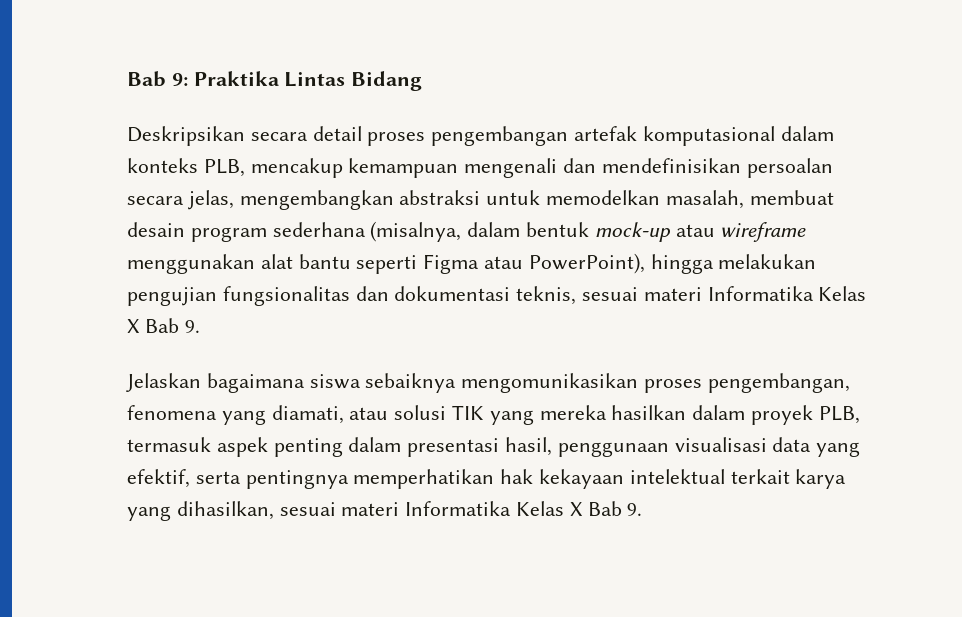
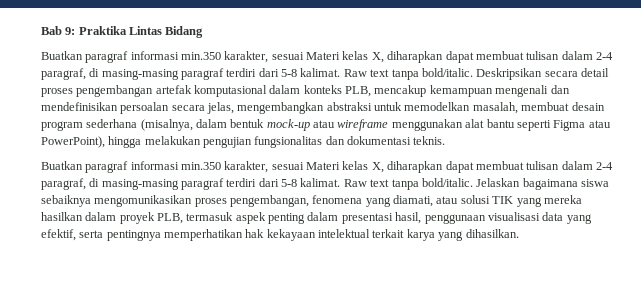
  Praktika Lintas Bidang
- Deskripsikan secara detail proses pengembangan artefak komputasional dalam konteks PLB, mencakup kemampuan mengenali dan mendefinisikan persoalan secara jelas, mengembangkan abstraksi untuk memodelkan masalah, membuat desain program sederhana (misalnya, dalam bentuk mock-up atau wireframe menggunakan alat bantu seperti Figma atau PowerPoint), hingga melakukan pengujian fungsionalitas dan dokumentasi teknis, sesuai materi Informatika Kelas X Bab 9.
- Jelaskan bagaimana siswa sebaiknya mengomunikasikan proses pengembangan, fenomena yang diamati, atau solusi TIK yang mereka hasilkan dalam proyek PLB, termasuk aspek penting dalam presentasi hasil, penggunaan visualisasi data yang efektif, serta pentingnya memperhatikan hak kekayaan intelektual terkait karya yang dihasilkan, sesuai materi Informatika Kelas X Bab 9.
+ Buatkan paragraf informasi min.350 karakter, sesuai Materi kelas X, diharapkan dapat membuat tulisan dalam 2-4 paragraf, di masing-masing paragraf terdiri dari 5-8 kalimat. Raw text tanpa bold/italic. Deskripsikan secara detail proses pengembangan artefak komputasional dalam konteks PLB, mencakup kemampuan mengenali dan mendefinisikan persoalan secara jelas, mengembangkan abstraksi untuk memodelkan masalah, membuat desain program sederhana (misalnya, dalam bentuk mock-up atau wireframe menggunakan alat bantu seperti Figma atau PowerPoint), hingga melakukan pengujian fungsionalitas dan dokumentasi teknis.
+ Buatkan paragraf informasi min.350 karakter, sesuai Materi kelas X, diharapkan dapat membuat tulisan dalam 2-4 paragraf, di masing-masing paragraf terdiri dari 5-8 kalimat. Raw text tanpa bold/italic. Jelaskan bagaimana siswa sebaiknya mengomunikasikan proses pengembangan, fenomena yang diamati, atau solusi TIK yang mereka hasilkan dalam proyek PLB, termasuk aspek penting dalam presentasi hasil, penggunaan visualisasi data yang efektif, serta pentingnya memperhatikan hak kekayaan intelektual terkait karya yang dihasilkan.

